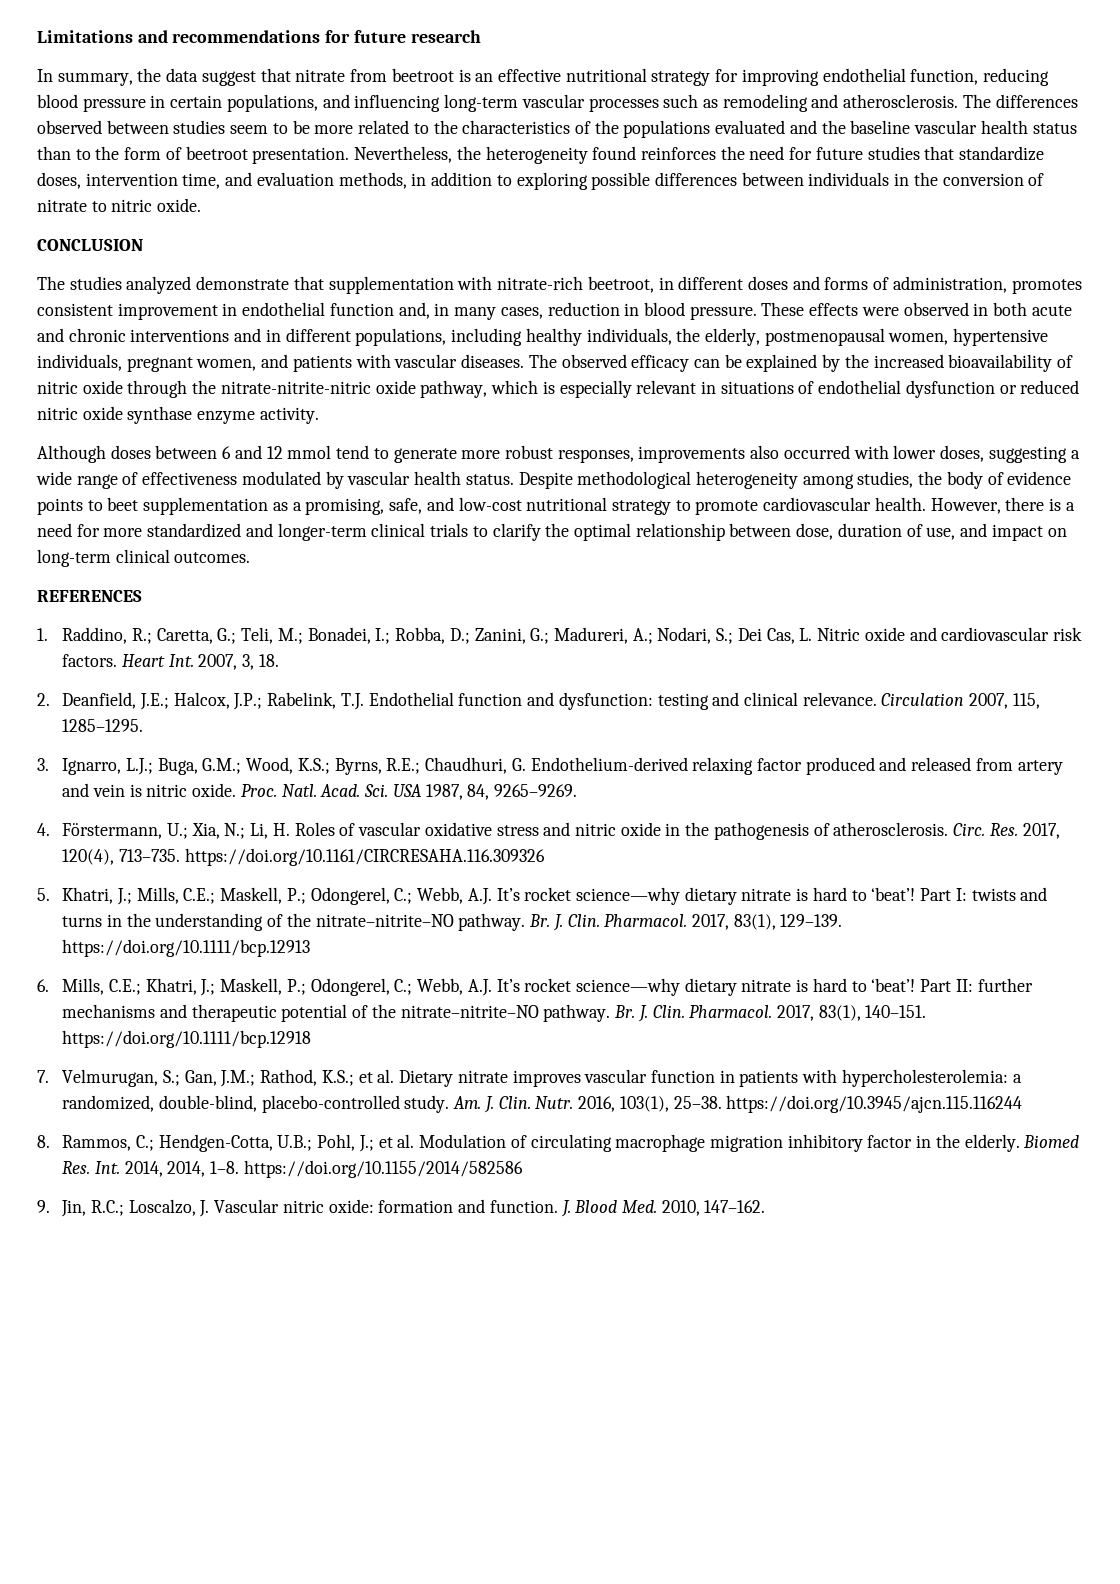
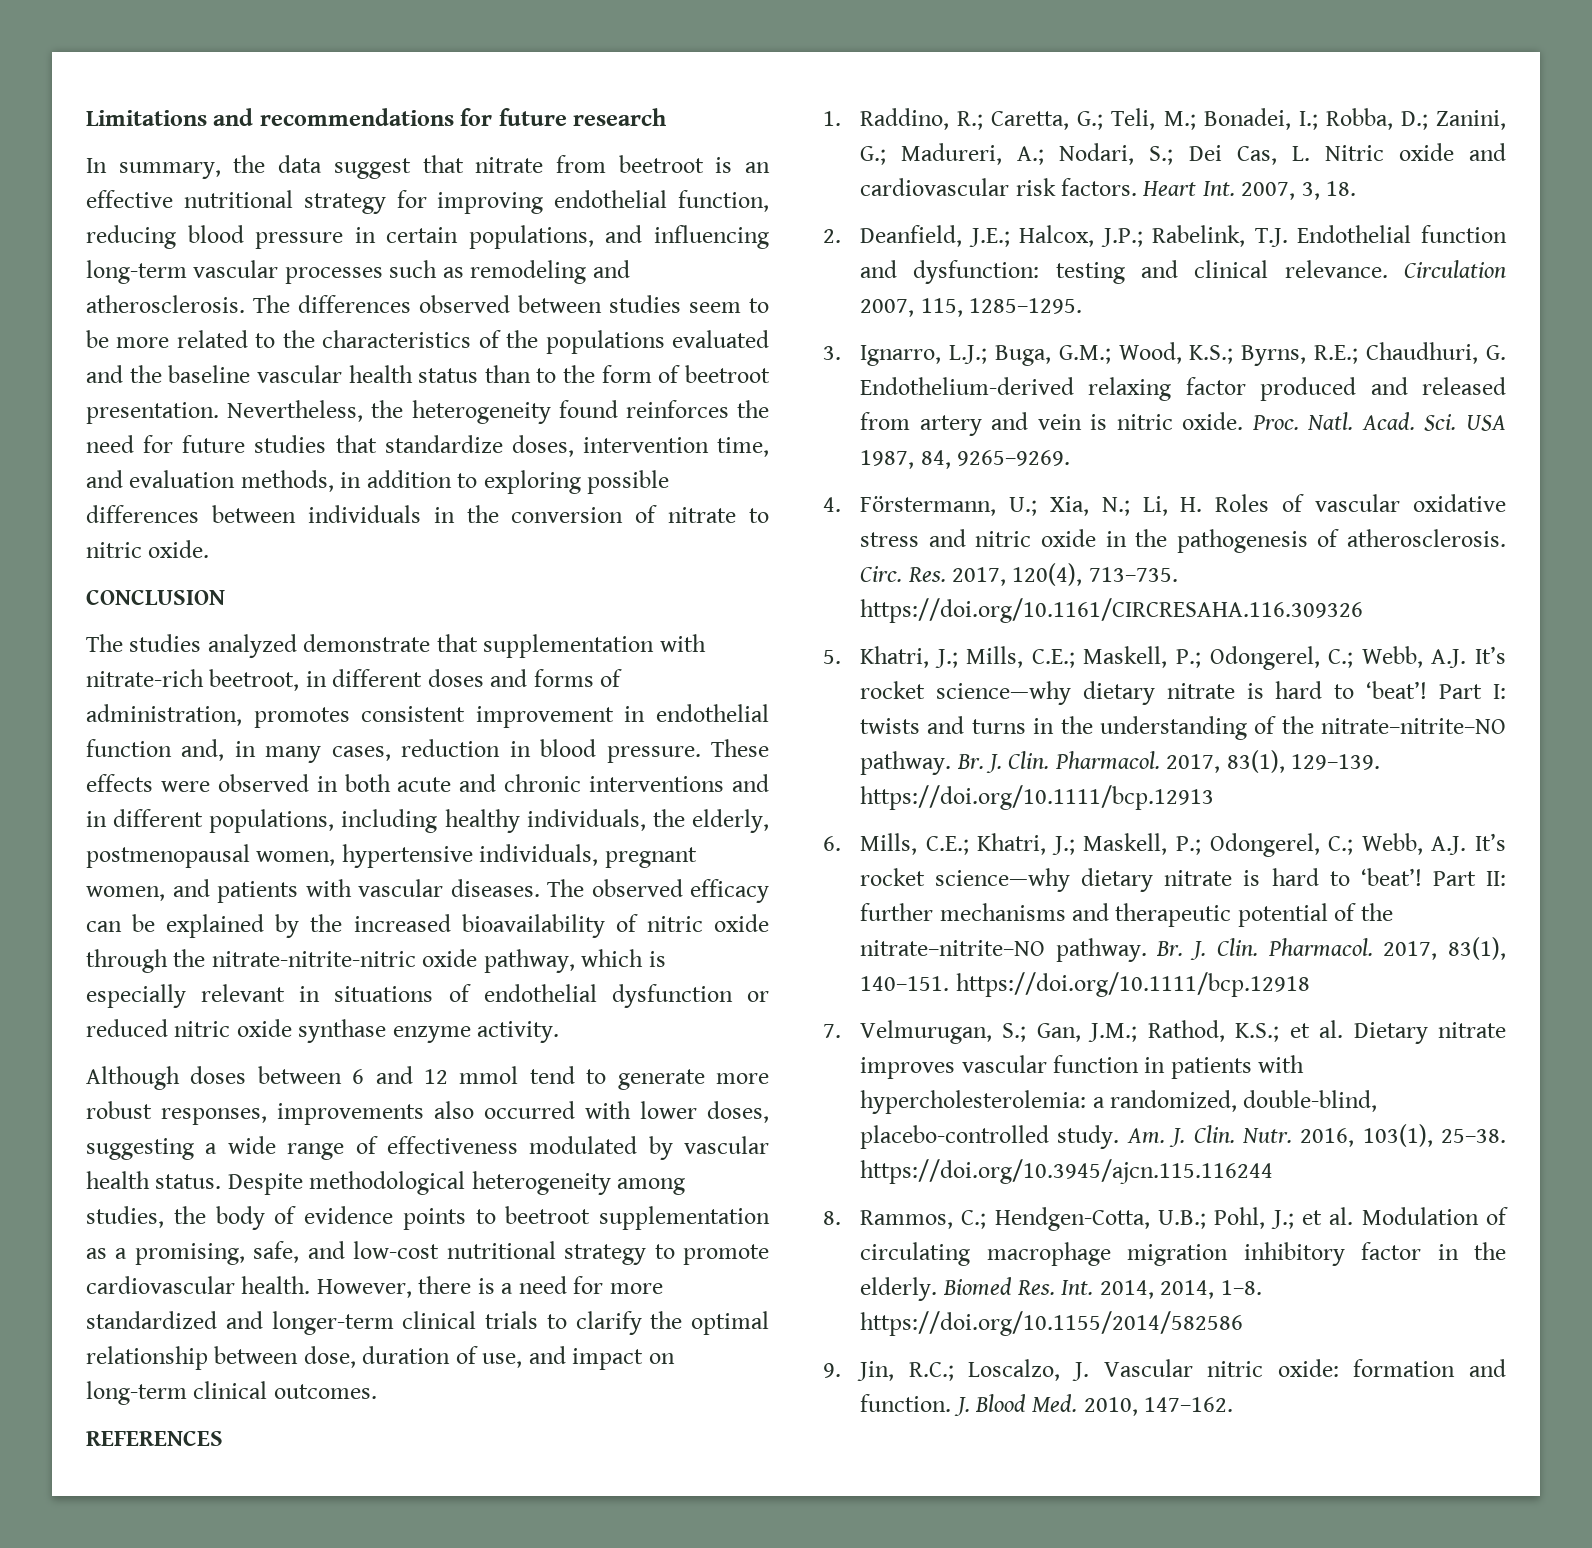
- Despite methodological heterogeneity among studies, the body of evidence points to beet supplementation as a promising, safe, and low-cost nutritional strategy to promote cardiovascular health.
+ Despite methodological heterogeneity among studies, the body of evidence points to beetroot supplementation as a promising, safe, and low-cost nutritional strategy to promote cardiovascular health.

